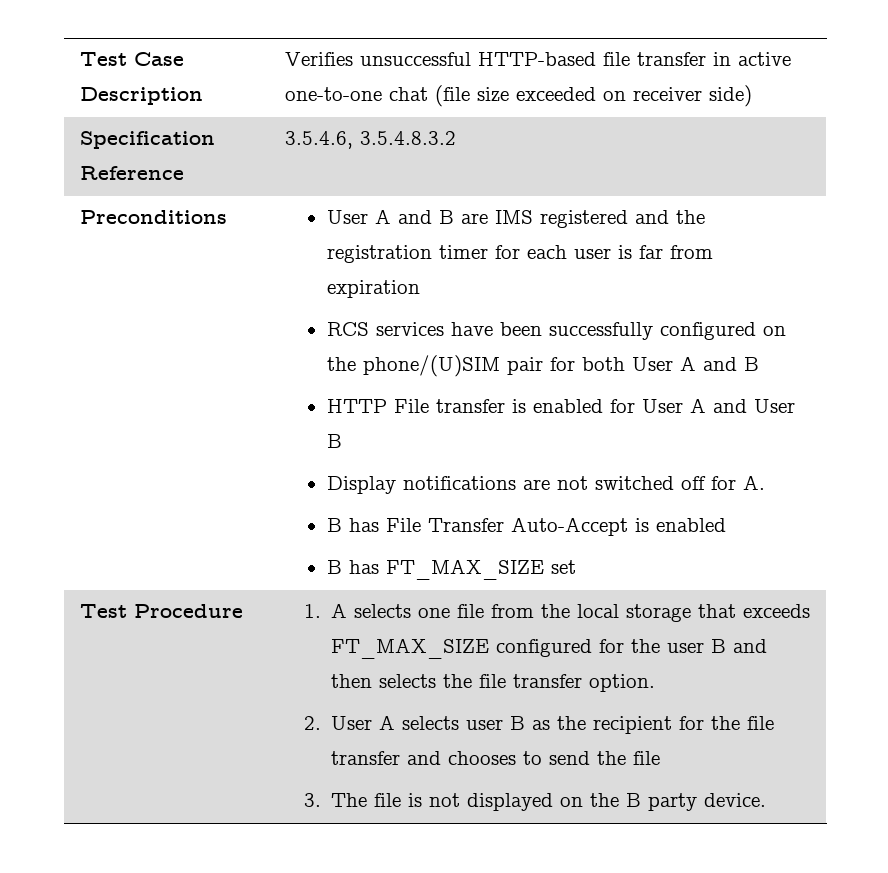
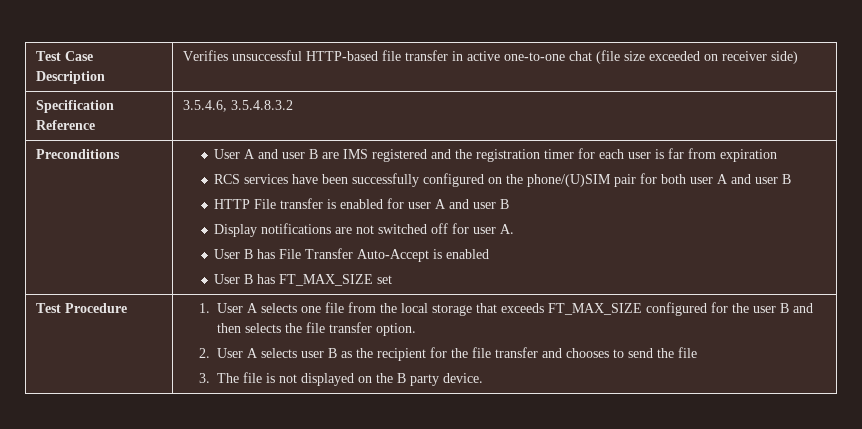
- User A and B are IMS registered and the registration timer for each user is far from expiration
+ User A and user B are IMS registered and the registration timer for each user is far from expiration
- RCS services have been successfully configured on the phone/(U)SIM pair for both User A and B
+ RCS services have been successfully configured on the phone/(U)SIM pair for both user A and user B
- HTTP File transfer is enabled for User A and User B
+ HTTP File transfer is enabled for user A and user B
- Display notifications are not switched off for A.
+ Display notifications are not switched off for user A.
- B has File Transfer Auto-Accept is enabled
+ User B has File Transfer Auto-Accept is enabled
- B has FT_MAX_SIZE set
+ User B has FT_MAX_SIZE set
- 1. A selects one file from the local storage that exceeds FT_MAX_SIZE configured for the user B and then selects the file transfer option.
+ 1. User A selects one file from the local storage that exceeds FT_MAX_SIZE configured for the user B and then selects the file transfer option.

